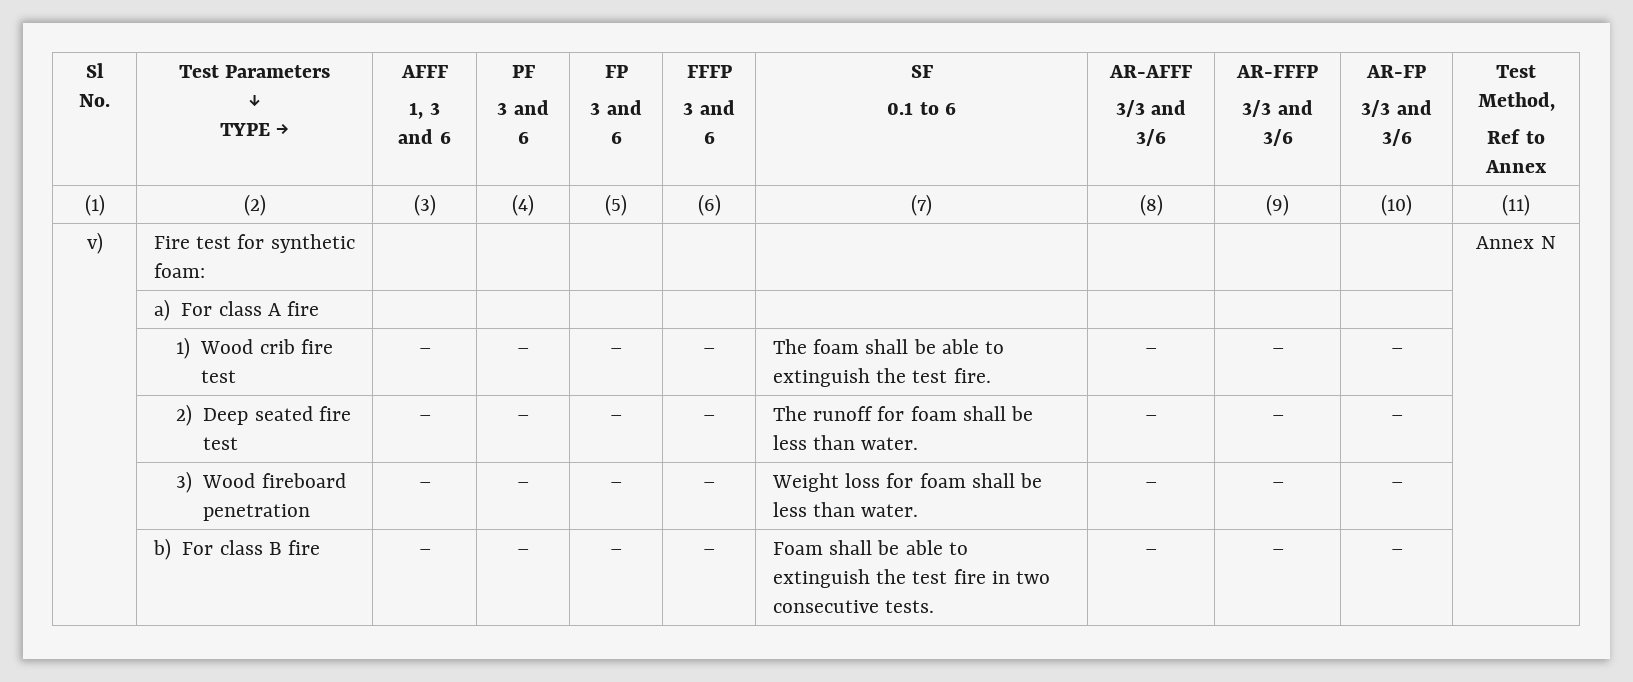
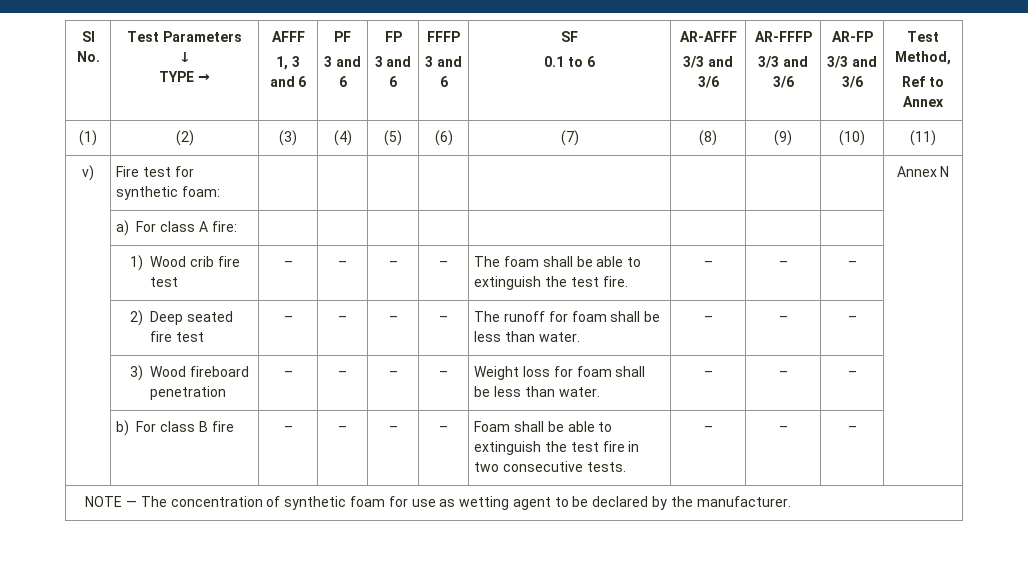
- | a) For class A fire | | | | | | | | |
+ | a) For class A fire: | | | | | | | | |
+ NOTE — The concentration of synthetic foam for use as wetting agent to be declared by the manufacturer.

